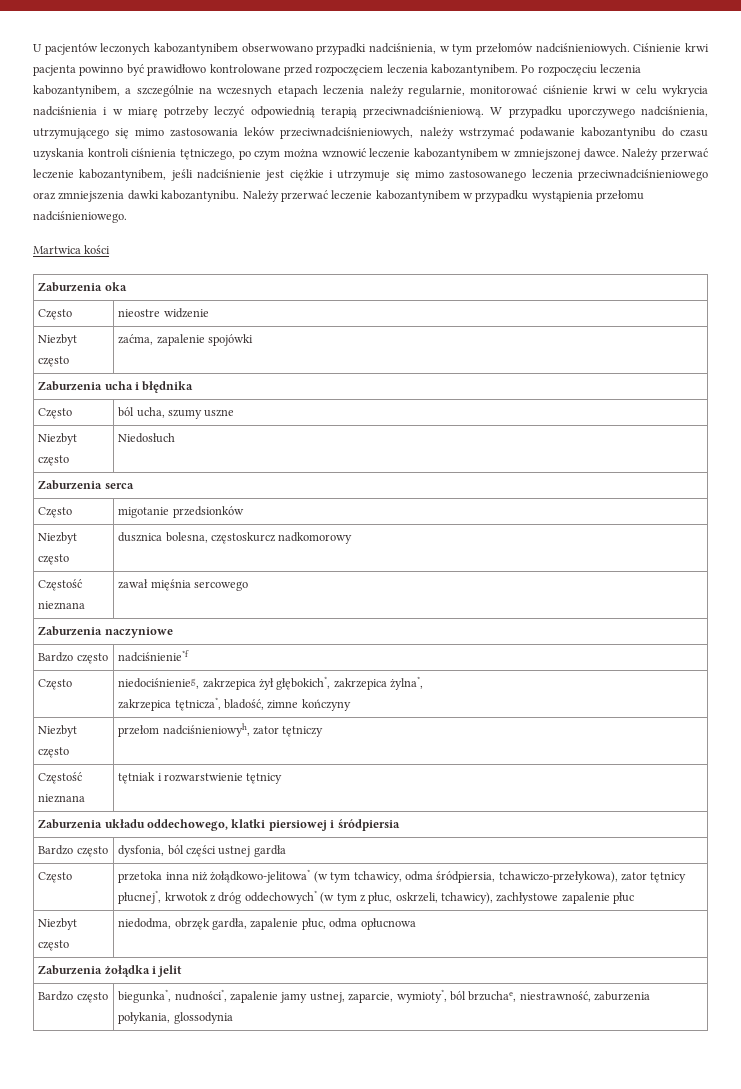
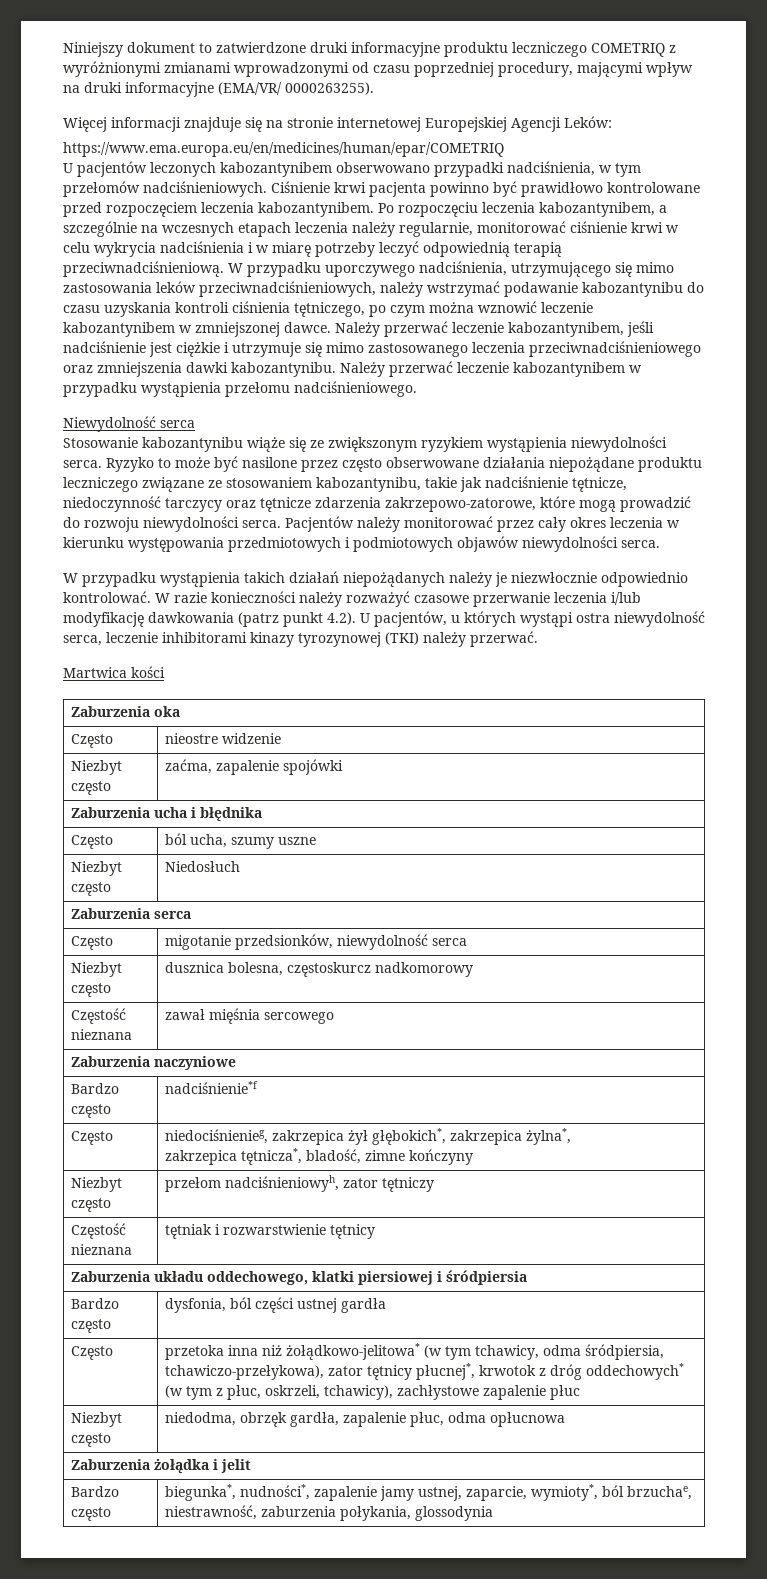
+ Niniejszy dokument to zatwierdzone druki informacyjne produktu leczniczego COMETRIQ z wyróżnionymi zmianami wprowadzonymi od czasu poprzedniej procedury, mającymi wpływ na druki informacyjne (EMA/VR/ 0000263255).
+ Więcej informacji znajduje się na stronie internetowej Europejskiej Agencji Leków:
+ https://www.ema.europa.eu/en/medicines/human/epar/COMETRIQ
+ Niewydolność serca
+ Stosowanie kabozantynibu wiąże się ze zwiększonym ryzykiem wystąpienia niewydolności serca. Ryzyko to może być nasilone przez często obserwowane działania niepożądane produktu leczniczego związane ze stosowaniem kabozantynibu, takie jak nadciśnienie tętnicze, niedoczynność tarczycy oraz tętnicze zdarzenia zakrzepowo-zatorowe, które mogą prowadzić do rozwoju niewydolności serca. Pacjentów należy monitorować przez cały okres leczenia w kierunku występowania przedmiotowych i podmiotowych objawów niewydolności serca.
+ W przypadku wystąpienia takich działań niepożądanych należy je niezwłocznie odpowiednio kontrolować. W razie konieczności należy rozważyć czasowe przerwanie leczenia i/lub modyfikację dawkowania (patrz punkt 4.2). U pacjentów, u których wystąpi ostra niewydolność serca, leczenie inhibitorami kinazy tyrozynowej (TKI) należy przerwać.
- Często | migotanie przedsionków
+ Często | migotanie przedsionków, niewydolność serca

